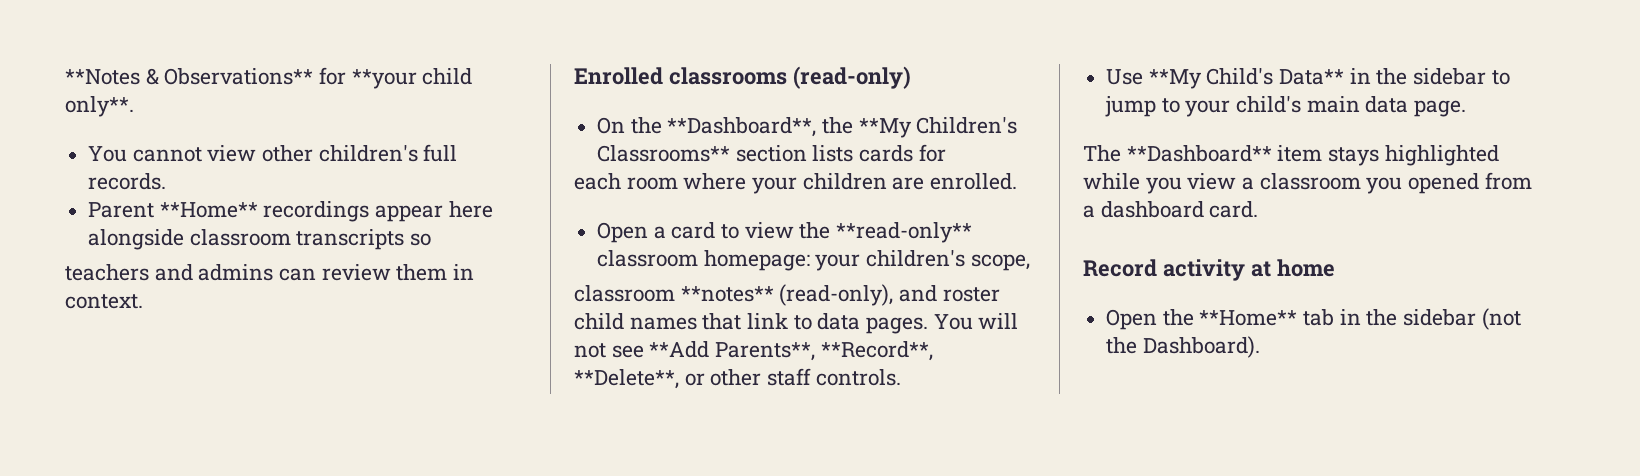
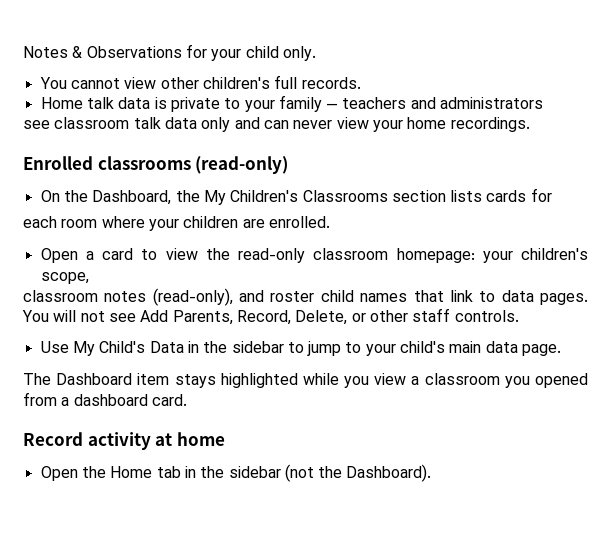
- **Notes & Observations** for **your child only**.
+ Notes & Observations for your child only.
- Parent **Home** recordings appear here alongside classroom transcripts so
- teachers and admins can review them in context.
+ Home talk data is private to your family — teachers and administrators
+ see classroom talk data only and can never view your home recordings.
- On the **Dashboard**, the **My Children's Classrooms** section lists cards for
+ On the Dashboard, the My Children's Classrooms section lists cards for
- Open a card to view the **read-only** classroom homepage: your children's scope,
+ Open a card to view the read-only classroom homepage: your children's scope,
- classroom **notes** (read-only), and roster child names that link to data pages.
+ classroom notes (read-only), and roster child names that link to data pages.
- You will not see **Add Parents**, **Record**, **Delete**, or other staff controls.
+ You will not see Add Parents, Record, Delete, or other staff controls.
- Use **My Child's Data** in the sidebar to jump to your child's main data page.
+ Use My Child's Data in the sidebar to jump to your child's main data page.
- The **Dashboard** item stays highlighted while you view a classroom you opened from a dashboard card.
+ The Dashboard item stays highlighted while you view a classroom you opened from a dashboard card.
- Open the **Home** tab in the sidebar (not the Dashboard).
+ Open the Home tab in the sidebar (not the Dashboard).

